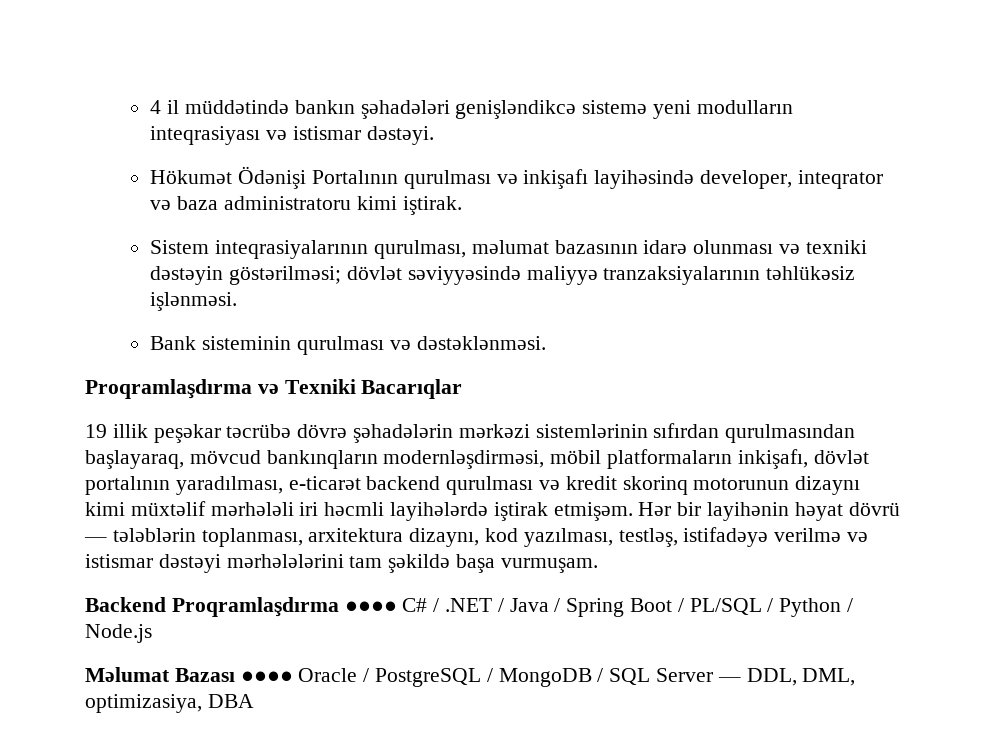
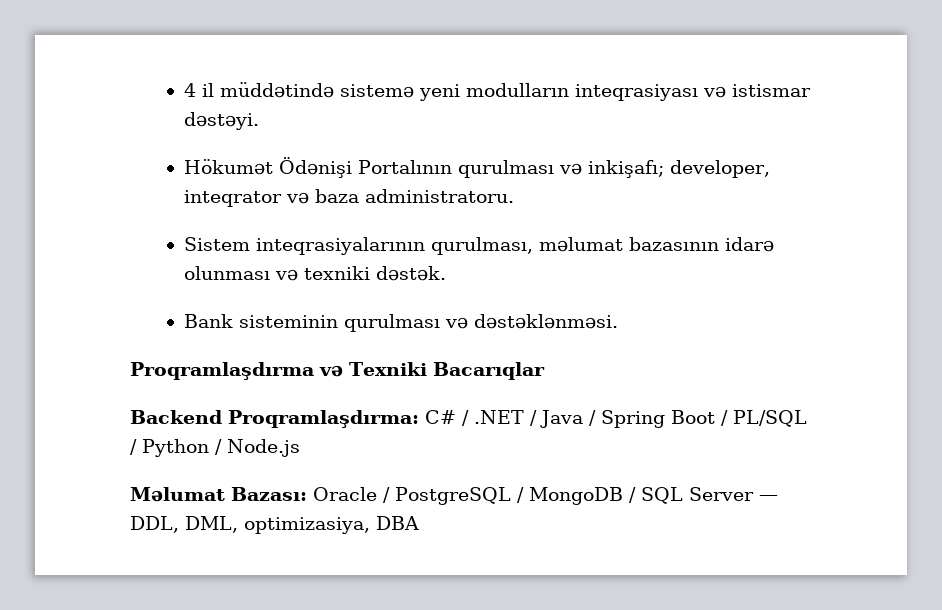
- 4 il müddətində bankın şəhadələri genişləndikcə sistemə yeni modulların inteqrasiyası və istismar dəstəyi.
+ 4 il müddətində sistemə yeni modulların inteqrasiyası və istismar dəstəyi.
- Hökumət Ödənişi Portalının qurulması və inkişafı layihəsində developer, inteqrator və baza administratoru kimi iştirak.
+ Hökumət Ödənişi Portalının qurulması və inkişafı; developer, inteqrator və baza administratoru.
- Sistem inteqrasiyalarının qurulması, məlumat bazasının idarə olunması və texniki dəstəyin göstərilməsi; dövlət səviyyəsində maliyyə tranzaksiyalarının təhlükəsiz işlənməsi.
+ Sistem inteqrasiyalarının qurulması, məlumat bazasının idarə olunması və texniki dəstək.
- 19 illik peşəkar təcrübə dövrə şəhadələrin mərkəzi sistemlərinin sıfırdan qurulmasından başlayaraq, mövcud bankınqların modernləşdirməsi, möbil platformaların inkişafı, dövlət portalının yaradılması, e-ticarət backend qurulması və kredit skorinq motorunun dizaynı kimi müxtəlif mərhələli iri həcmli layihələrdə iştirak etmişəm. Hər bir layihənin həyat dövrü — tələblərin toplanması, arxitektura dizaynı, kod yazılması, testləş, istifadəyə verilmə və istismar dəstəyi mərhələlərini tam şəkildə başa vurmuşam.
- Backend Proqramlaşdırma ●●●● C# / .NET / Java / Spring Boot / PL/SQL / Python / Node.js
+ Backend Proqramlaşdırma: C# / .NET / Java / Spring Boot / PL/SQL / Python / Node.js
- Məlumat Bazası ●●●● Oracle / PostgreSQL / MongoDB / SQL Server — DDL, DML, optimizasiya, DBA
+ Məlumat Bazası: Oracle / PostgreSQL / MongoDB / SQL Server — DDL, DML, optimizasiya, DBA

